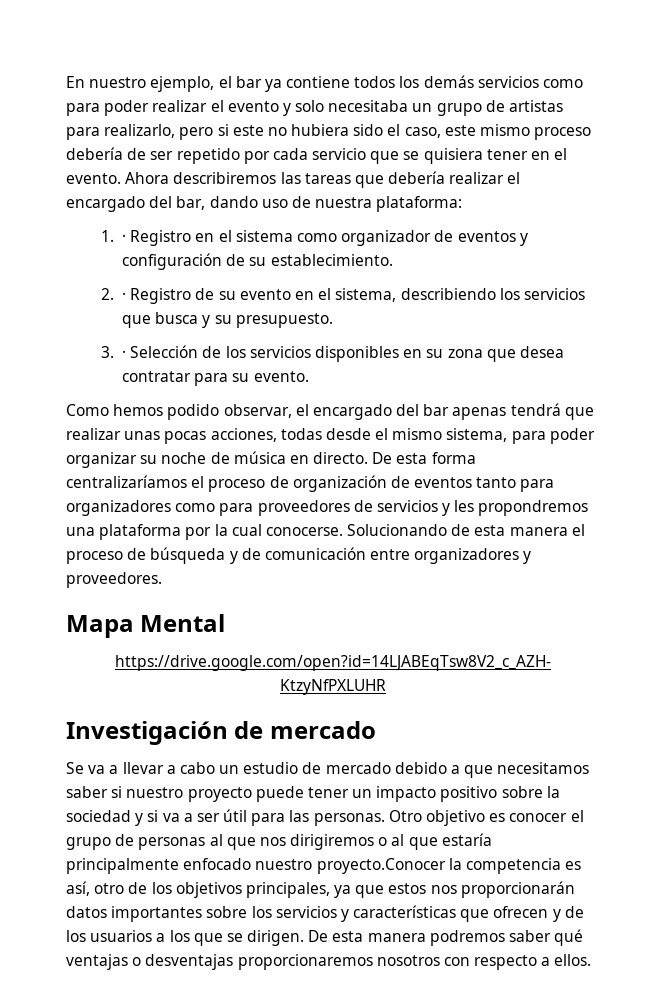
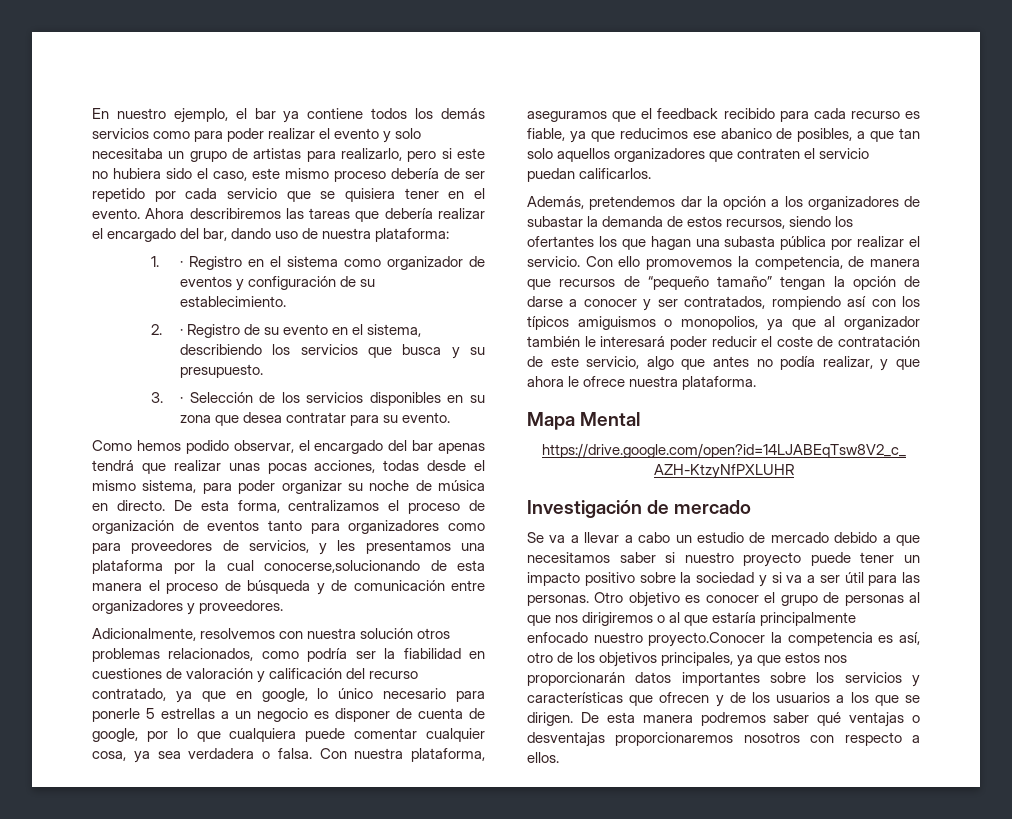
- De esta forma centralizaríamos el proceso de organización de eventos tanto para organizadores como para proveedores de servicios y les propondremos una plataforma por la cual conocerse. Solucionando de esta manera el proceso de búsqueda y de comunicación entre organizadores y proveedores.
+ De esta forma, centralizamos el proceso de organización de eventos tanto para organizadores como para proveedores de servicios, y les presentamos una plataforma por la cual conocerse,solucionando de esta manera el proceso de búsqueda y de comunicación entre organizadores y proveedores.
+ Adicionalmente, resolvemos con nuestra solución otros problemas relacionados, como podría ser la fiabilidad en cuestiones de valoración y calificación del recurso contratado, ya que en google, lo único necesario para ponerle 5 estrellas a un negocio es disponer de cuenta de google, por lo que cualquiera puede comentar cualquier cosa, ya sea verdadera o falsa. Con nuestra plataforma, aseguramos que el feedback recibido para cada recurso es fiable, ya que reducimos ese abanico de posibles, a que tan solo aquellos organizadores que contraten el servicio puedan calificarlos.
+ Además, pretendemos dar la opción a los organizadores de subastar la demanda de estos recursos, siendo los ofertantes los que hagan una subasta pública por realizar el servicio. Con ello promovemos la competencia, de manera que recursos de “pequeño tamaño” tengan la opción de darse a conocer y ser contratados, rompiendo así con los típicos amiguismos o monopolios, ya que al organizador también le interesará poder reducir el coste de contratación de este servicio, algo que antes no podía realizar, y que ahora le ofrece nuestra plataforma.

